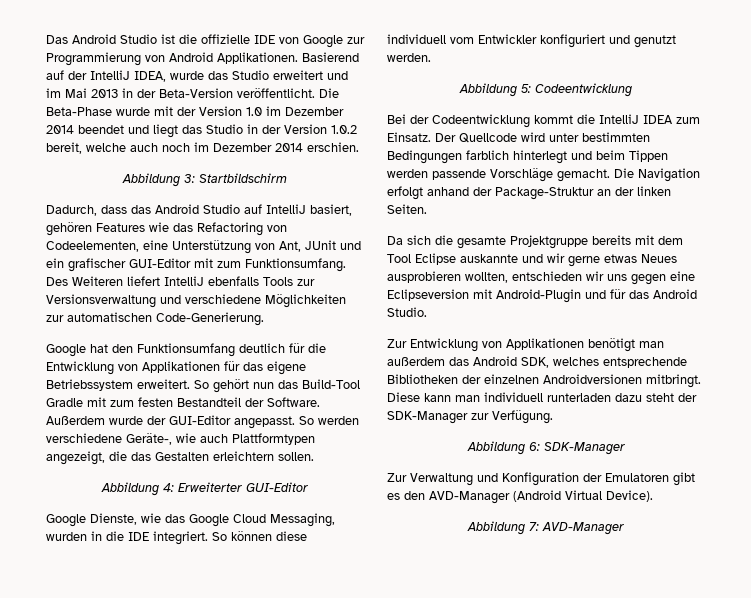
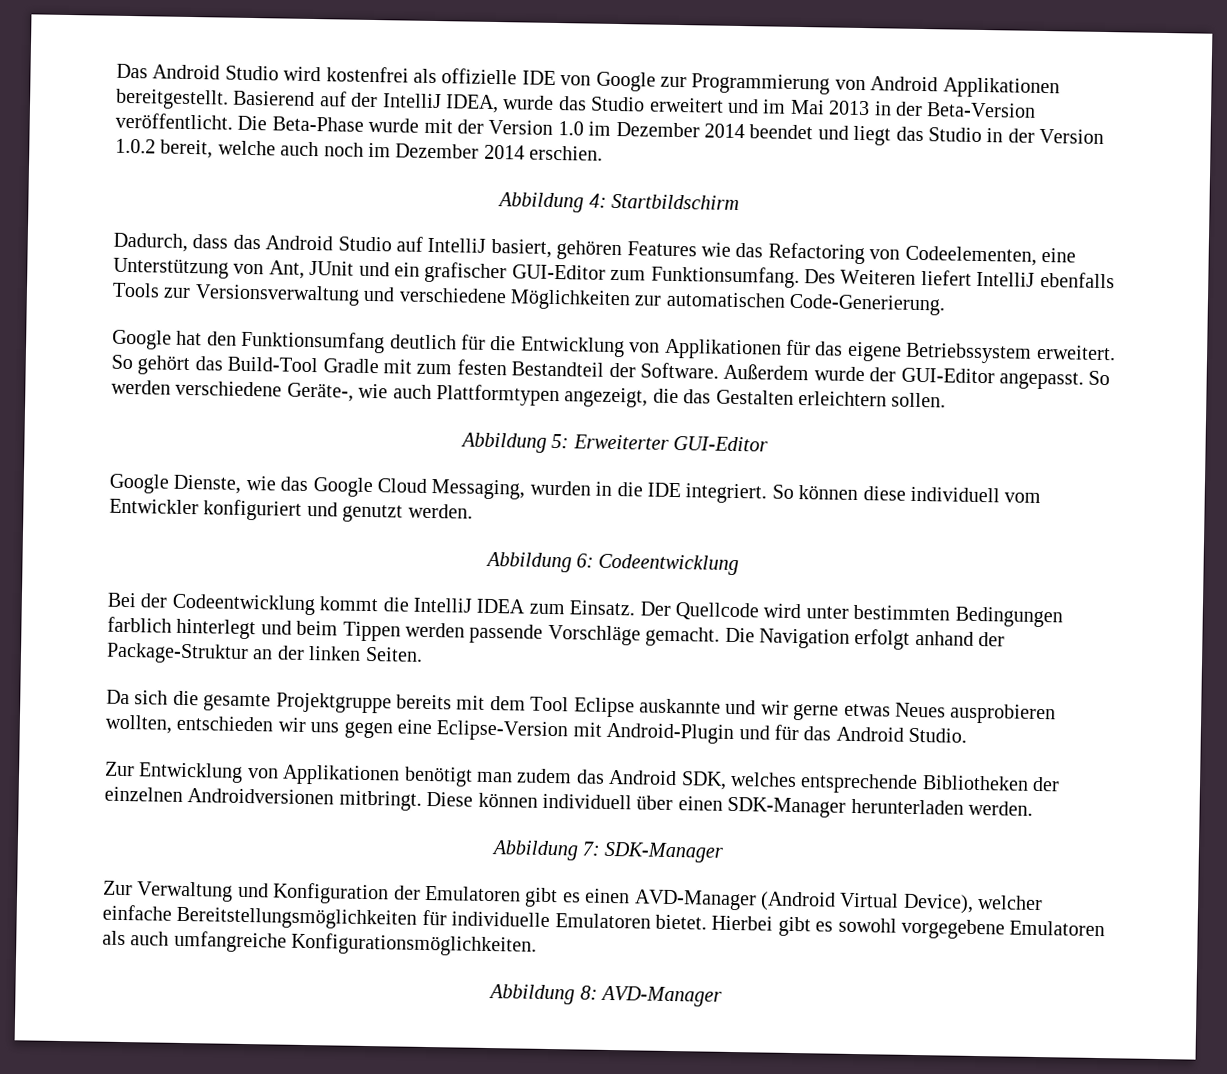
- Das Android Studio ist die offizielle IDE von Google zur Programmierung von Android Applikationen.
+ Das Android Studio wird kostenfrei als offizielle IDE von Google zur Programmierung von Android Applikationen bereitgestellt.
- Abbildung 3: Startbildschirm
+ Abbildung 4: Startbildschirm
- Dadurch, dass das Android Studio auf IntelliJ basiert, gehören Features wie das Refactoring von Codeelementen, eine Unterstützung von Ant, JUnit und ein grafischer GUI-Editor mit zum Funktionsumfang.
+ Dadurch, dass das Android Studio auf IntelliJ basiert, gehören Features wie das Refactoring von Codeelementen, eine Unterstützung von Ant, JUnit und ein grafischer GUI-Editor zum Funktionsumfang.
- So gehört nun das Build-Tool Gradle mit zum festen Bestandteil der Software.
+ So gehört das Build-Tool Gradle mit zum festen Bestandteil der Software.
- Abbildung 4: Erweiterter GUI-Editor
+ Abbildung 5: Erweiterter GUI-Editor
- Abbildung 5: Codeentwicklung
+ Abbildung 6: Codeentwicklung
- Da sich die gesamte Projektgruppe bereits mit dem Tool Eclipse auskannte und wir gerne etwas Neues ausprobieren wollten, entschieden wir uns gegen eine Eclipseversion mit Android-Plugin und für das Android Studio.
+ Da sich die gesamte Projektgruppe bereits mit dem Tool Eclipse auskannte und wir gerne etwas Neues ausprobieren wollten, entschieden wir uns gegen eine Eclipse-Version mit Android-Plugin und für das Android Studio.
- Zur Entwicklung von Applikationen benötigt man außerdem das Android SDK, welches entsprechende Bibliotheken der einzelnen Androidversionen mitbringt.
+ Zur Entwicklung von Applikationen benötigt man zudem das Android SDK, welches entsprechende Bibliotheken der einzelnen Androidversionen mitbringt.
- Diese kann man individuell runterladen dazu steht der SDK-Manager zur Verfügung.
- Abbildung 6: SDK-Manager
+ Diese können individuell über einen SDK-Manager herunterladen werden.
+ Abbildung 7: SDK-Manager
- Zur Verwaltung und Konfiguration der Emulatoren gibt es den AVD-Manager (Android Virtual Device).
- Abbildung 7: AVD-Manager
+ Zur Verwaltung und Konfiguration der Emulatoren gibt es einen AVD-Manager (Android Virtual Device), welcher einfache Bereitstellungsmöglichkeiten für individuelle Emulatoren bietet. Hierbei gibt es sowohl vorgegebene Emulatoren als auch umfangreiche Konfigurationsmöglichkeiten.
+ Abbildung 8: AVD-Manager

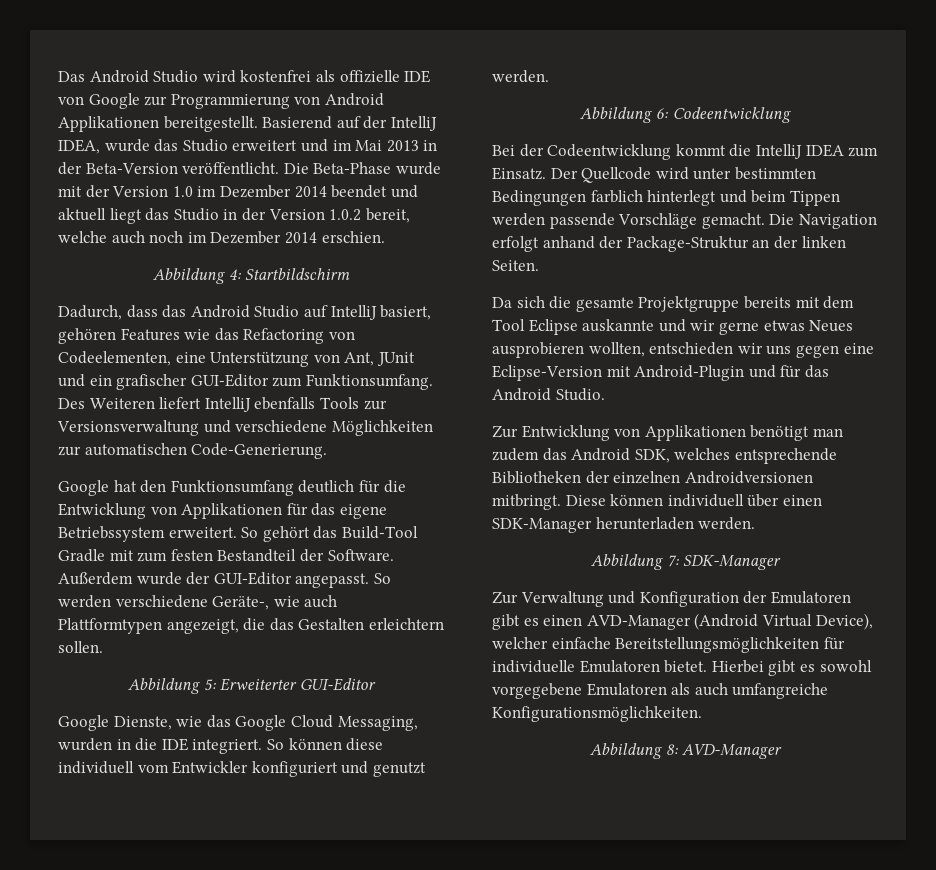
- Die Beta-Phase wurde mit der Version 1.0 im Dezember 2014 beendet und liegt das Studio in der Version 1.0.2 bereit, welche auch noch im Dezember 2014 erschien.
+ Die Beta-Phase wurde mit der Version 1.0 im Dezember 2014 beendet und aktuell liegt das Studio in der Version 1.0.2 bereit, welche auch noch im Dezember 2014 erschien.

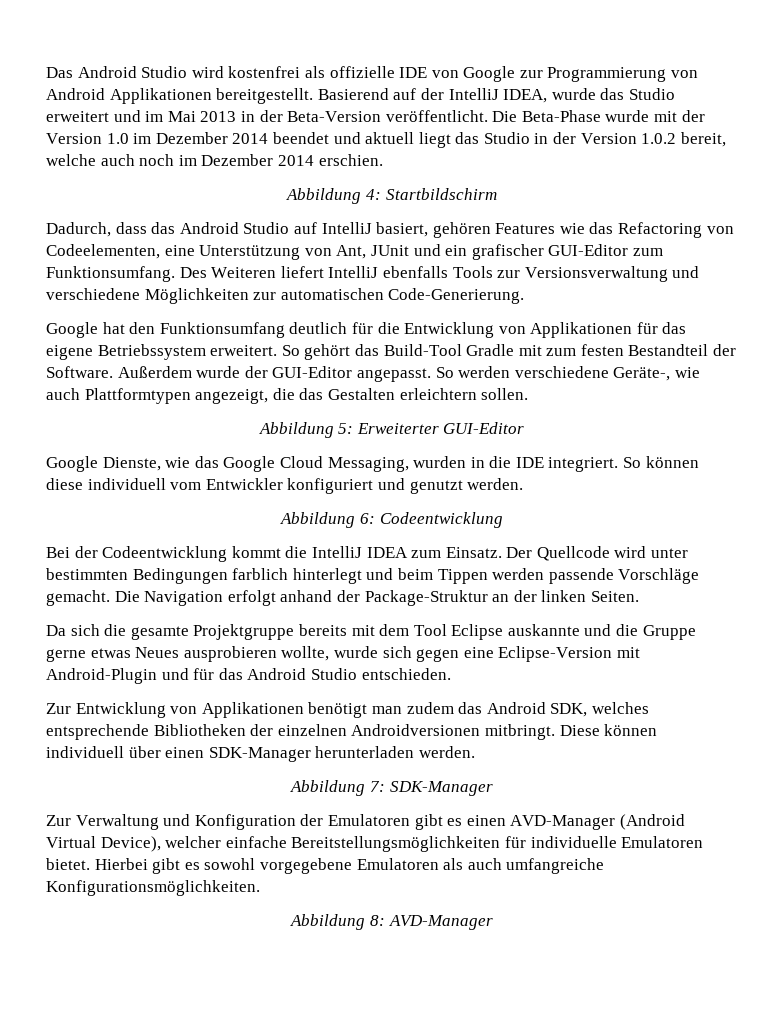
- Da sich die gesamte Projektgruppe bereits mit dem Tool Eclipse auskannte und wir gerne etwas Neues ausprobieren wollten, entschieden wir uns gegen eine Eclipse-Version mit Android-Plugin und für das Android Studio.
+ Da sich die gesamte Projektgruppe bereits mit dem Tool Eclipse auskannte und die Gruppe gerne etwas Neues ausprobieren wollte, wurde sich gegen eine Eclipse-Version mit Android-Plugin und für das Android Studio entschieden.

